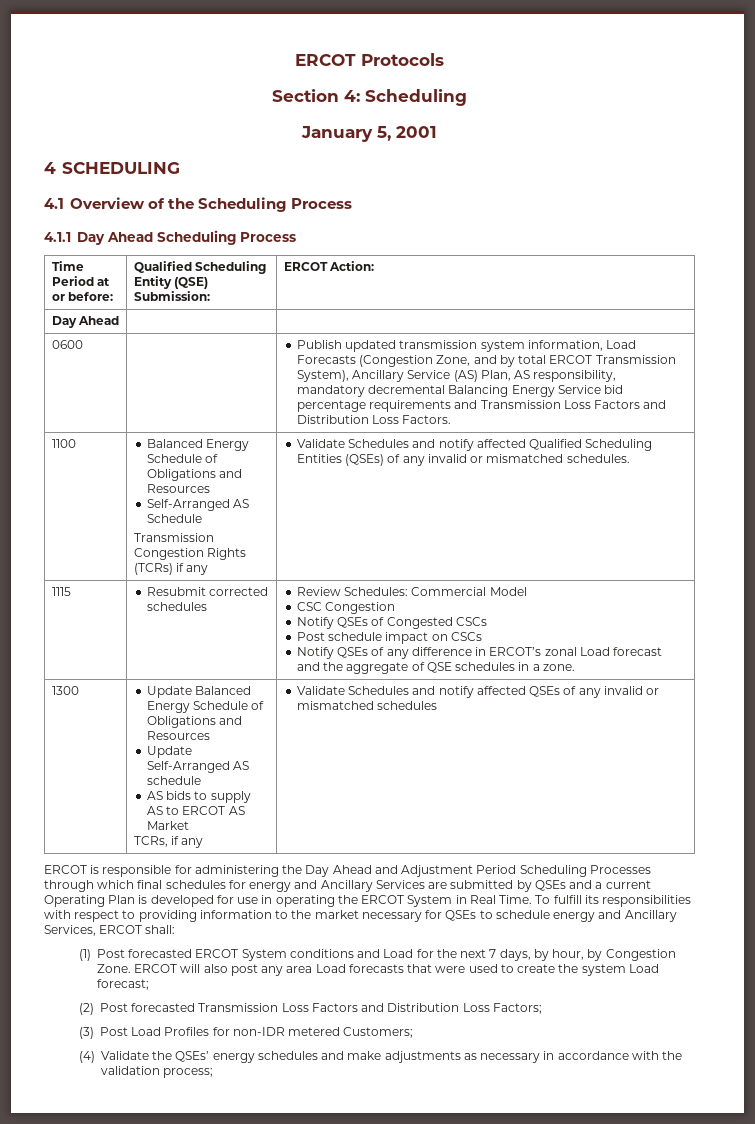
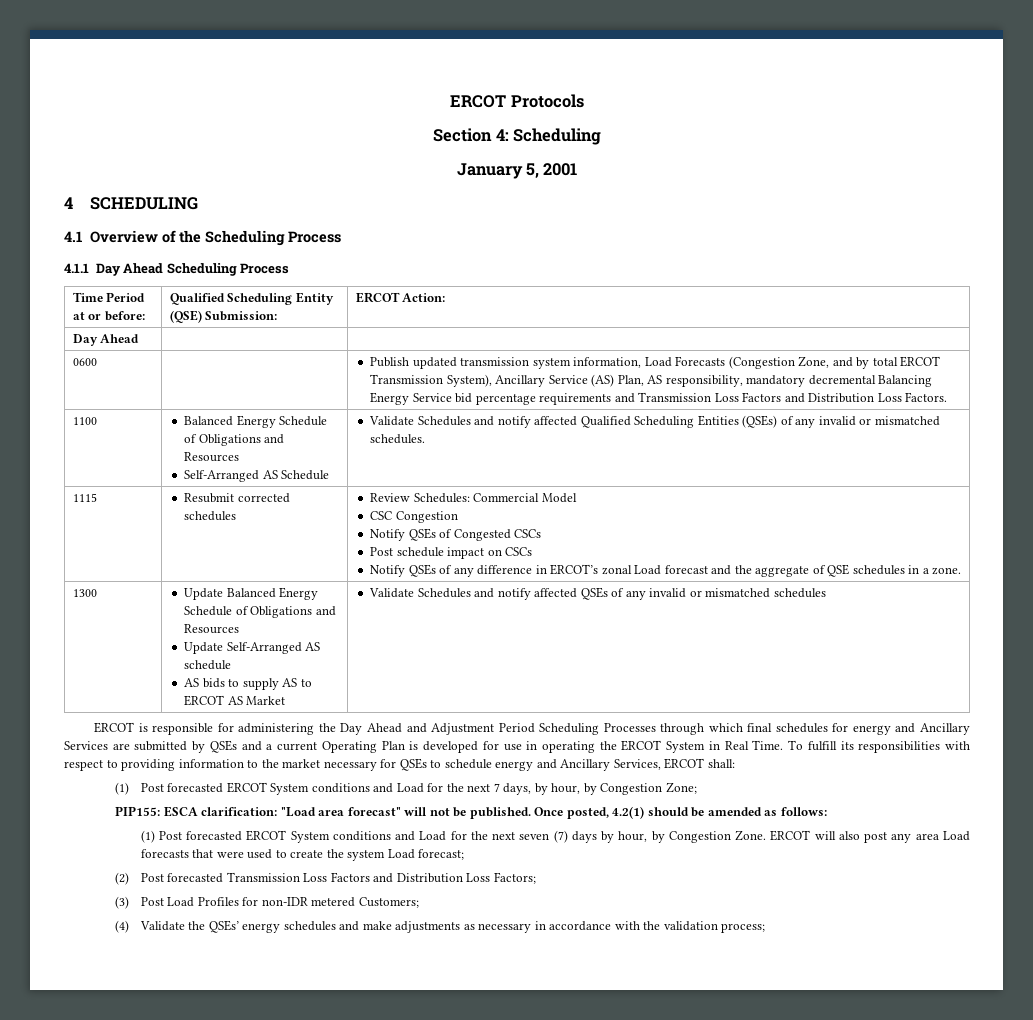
  1100 | Balanced Energy Schedule of Obligations and Resources
- Self-Arranged AS Schedule
- Transmission Congestion Rights (TCRs) if any | Validate Schedules and notify affected Qualified Scheduling Entities (QSEs) of any invalid or mismatched schedules.
+ Self-Arranged AS Schedule | Validate Schedules and notify affected Qualified Scheduling Entities (QSEs) of any invalid or mismatched schedules.
  1300 | Update Balanced Energy Schedule of Obligations and Resources
  Update Self-Arranged AS schedule
- AS bids to supply AS to ERCOT AS Market
- TCRs, if any | Validate Schedules and notify affected QSEs of any invalid or mismatched schedules
+ AS bids to supply AS to ERCOT AS Market | Validate Schedules and notify affected QSEs of any invalid or mismatched schedules
- (1) Post forecasted ERCOT System conditions and Load for the next 7 days, by hour, by Congestion Zone.
+ (1) Post forecasted ERCOT System conditions and Load for the next 7 days, by hour, by Congestion Zone;
+ PIP155: ESCA clarification: "Load area forecast" will not be published. Once posted, 4.2(1) should be amended as follows:
+ (1) Post forecasted ERCOT System conditions and Load for the next seven (7) days by hour, by Congestion Zone.

